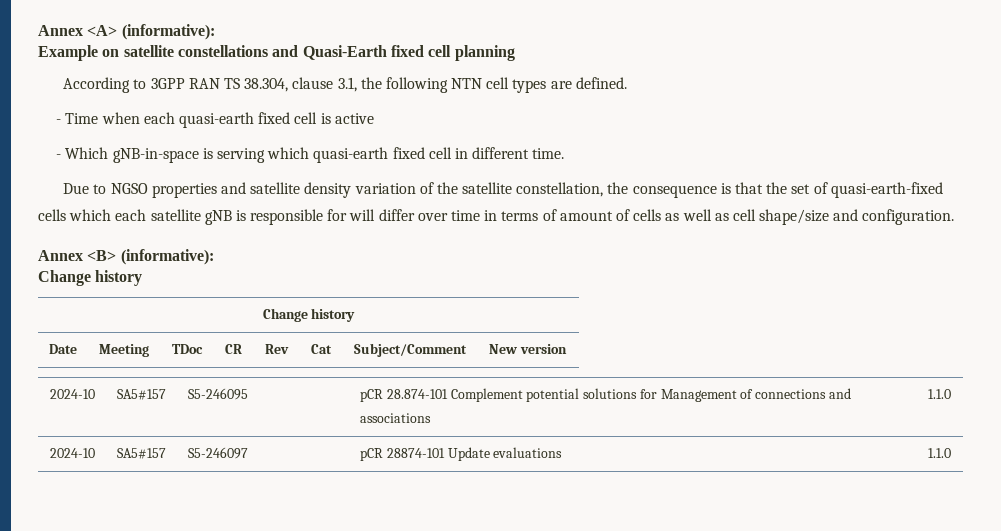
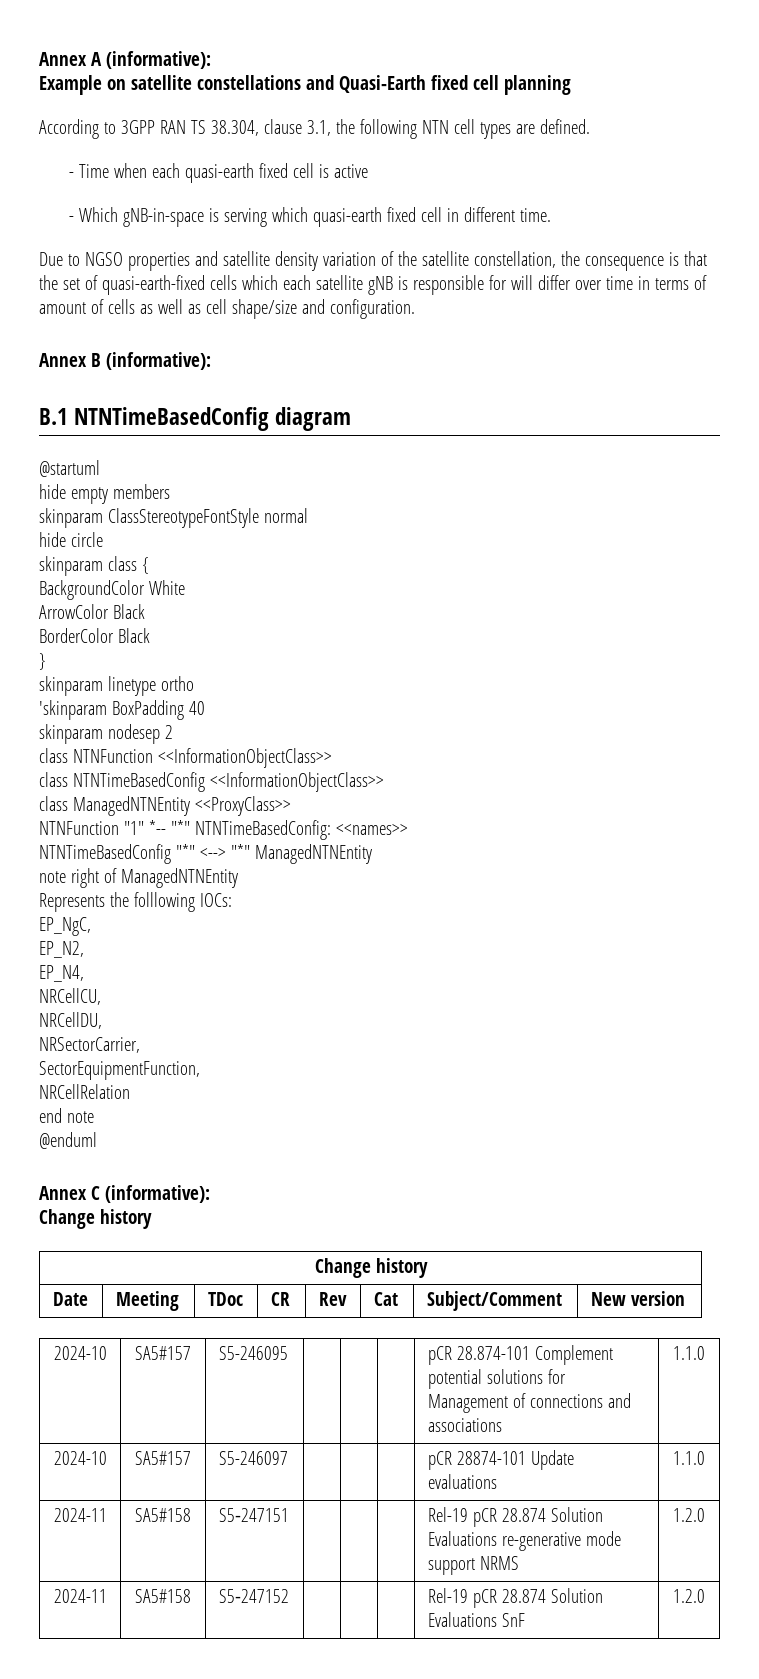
- Annex <A> (informative):
+ Annex A (informative):
- Annex <B> (informative):
+ Annex B (informative):
+ B.1 NTNTimeBasedConfig diagram
+ @startuml
+ hide empty members
+ skinparam ClassStereotypeFontStyle normal
+ hide circle
+ skinparam class {
+ BackgroundColor White
+ ArrowColor Black
+ BorderColor Black
+ }
+ skinparam linetype ortho
+ 'skinparam BoxPadding 40
+ skinparam nodesep 2
+ class NTNFunction <<InformationObjectClass>>
+ class NTNTimeBasedConfig <<InformationObjectClass>>
+ class ManagedNTNEntity <<ProxyClass>>
+ NTNFunction "1" *-- "*" NTNTimeBasedConfig: <<names>>
+ NTNTimeBasedConfig "*" <--> "*" ManagedNTNEntity
+ note right of ManagedNTNEntity
+ Represents the folllowing IOCs:
+ EP_NgC,
+ EP_N2,
+ EP_N4,
+ NRCellCU,
+ NRCellDU,
+ NRSectorCarrier,
+ SectorEquipmentFunction,
+ NRCellRelation
+ end note
+ @enduml
+ Annex C (informative):
+ 2024-11 | SA5#158 | S5‑247151 | | | | Rel-19 pCR 28.874 Solution Evaluations re-generative mode support NRMS | 1.2.0
+ 2024-11 | SA5#158 | S5‑247152 | | | | Rel-19 pCR 28.874 Solution Evaluations SnF | 1.2.0

